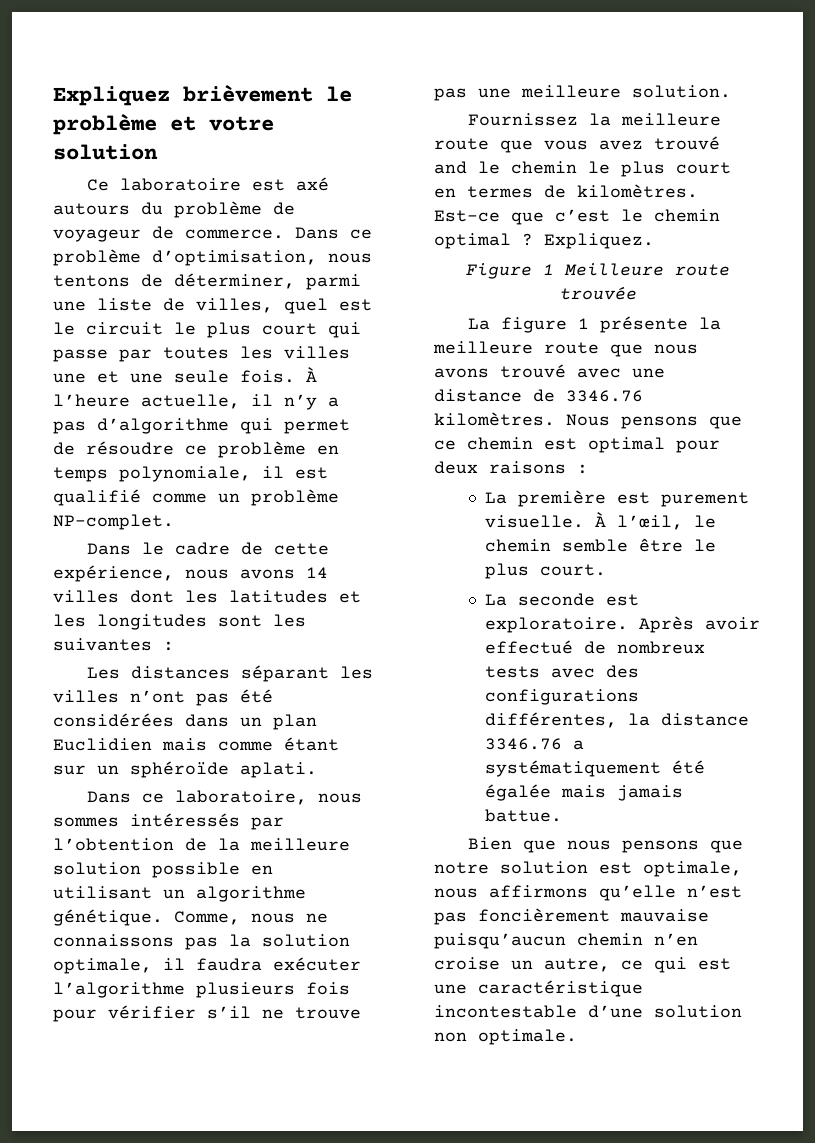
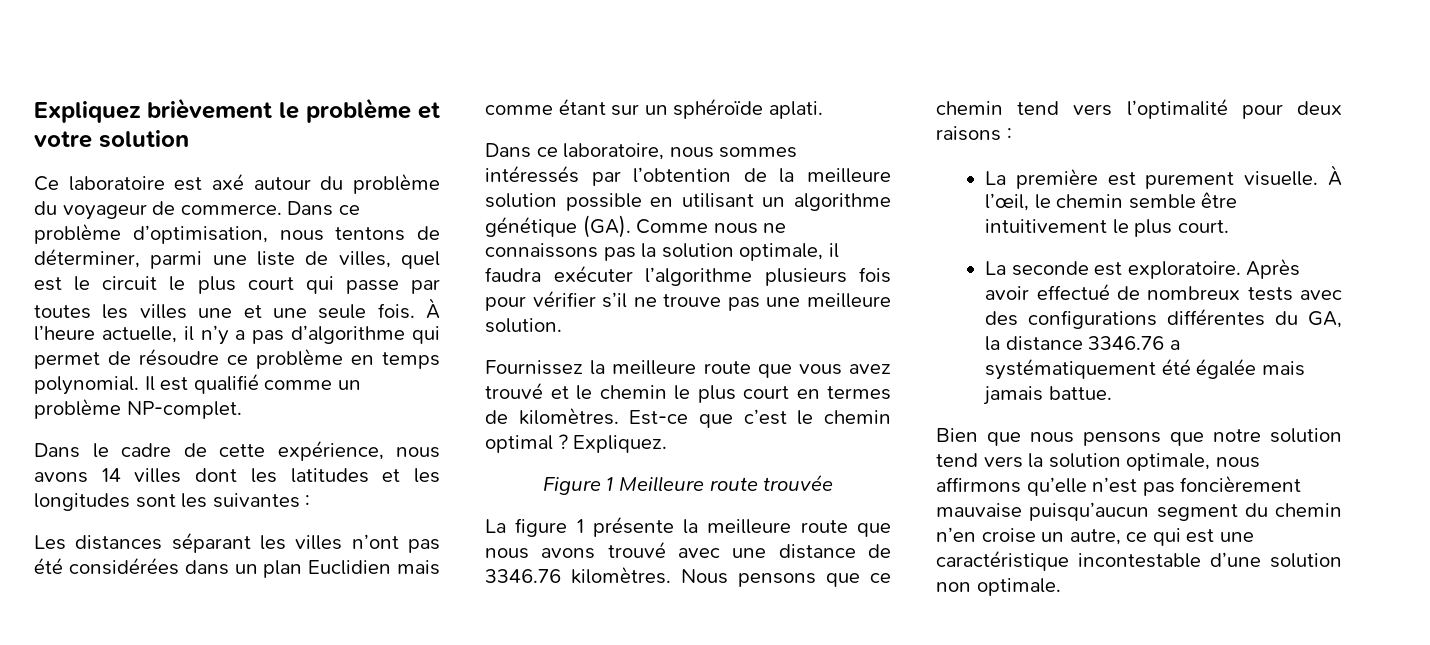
- Ce laboratoire est axé autours du problème de voyageur de commerce.
+ Ce laboratoire est axé autour du problème du voyageur de commerce.
- À l’heure actuelle, il n’y a pas d’algorithme qui permet de résoudre ce problème en temps polynomiale, il est qualifié comme un problème NP-complet.
+ À l’heure actuelle, il n’y a pas d’algorithme qui permet de résoudre ce problème en temps polynomial. Il est qualifié comme un problème NP-complet.
- Dans ce laboratoire, nous sommes intéressés par l’obtention de la meilleure solution possible en utilisant un algorithme génétique. Comme, nous ne connaissons pas la solution optimale, il faudra exécuter l’algorithme plusieurs fois pour vérifier s’il ne trouve pas une meilleure solution.
+ Dans ce laboratoire, nous sommes intéressés par l’obtention de la meilleure solution possible en utilisant un algorithme génétique (GA). Comme nous ne connaissons pas la solution optimale, il faudra exécuter l’algorithme plusieurs fois pour vérifier s’il ne trouve pas une meilleure solution.
- Fournissez la meilleure route que vous avez trouvé and le chemin le plus court en termes de kilomètres.
+ Fournissez la meilleure route que vous avez trouvé et le chemin le plus court en termes de kilomètres.
- Nous pensons que ce chemin est optimal pour deux raisons :
+ Nous pensons que ce chemin tend vers l’optimalité pour deux raisons :
- À l’œil, le chemin semble être le plus court.
+ À l’œil, le chemin semble être intuitivement le plus court.
- Après avoir effectué de nombreux tests avec des configurations différentes, la distance 3346.76 a systématiquement été égalée mais jamais battue.
+ Après avoir effectué de nombreux tests avec des configurations différentes du GA, la distance 3346.76 a systématiquement été égalée mais jamais battue.
- Bien que nous pensons que notre solution est optimale, nous affirmons qu’elle n’est pas foncièrement mauvaise puisqu’aucun chemin n’en croise un autre, ce qui est une caractéristique incontestable d’une solution non optimale.
+ Bien que nous pensons que notre solution tend vers la solution optimale, nous affirmons qu’elle n’est pas foncièrement mauvaise puisqu’aucun segment du chemin n’en croise un autre, ce qui est une caractéristique incontestable d’une solution non optimale.

